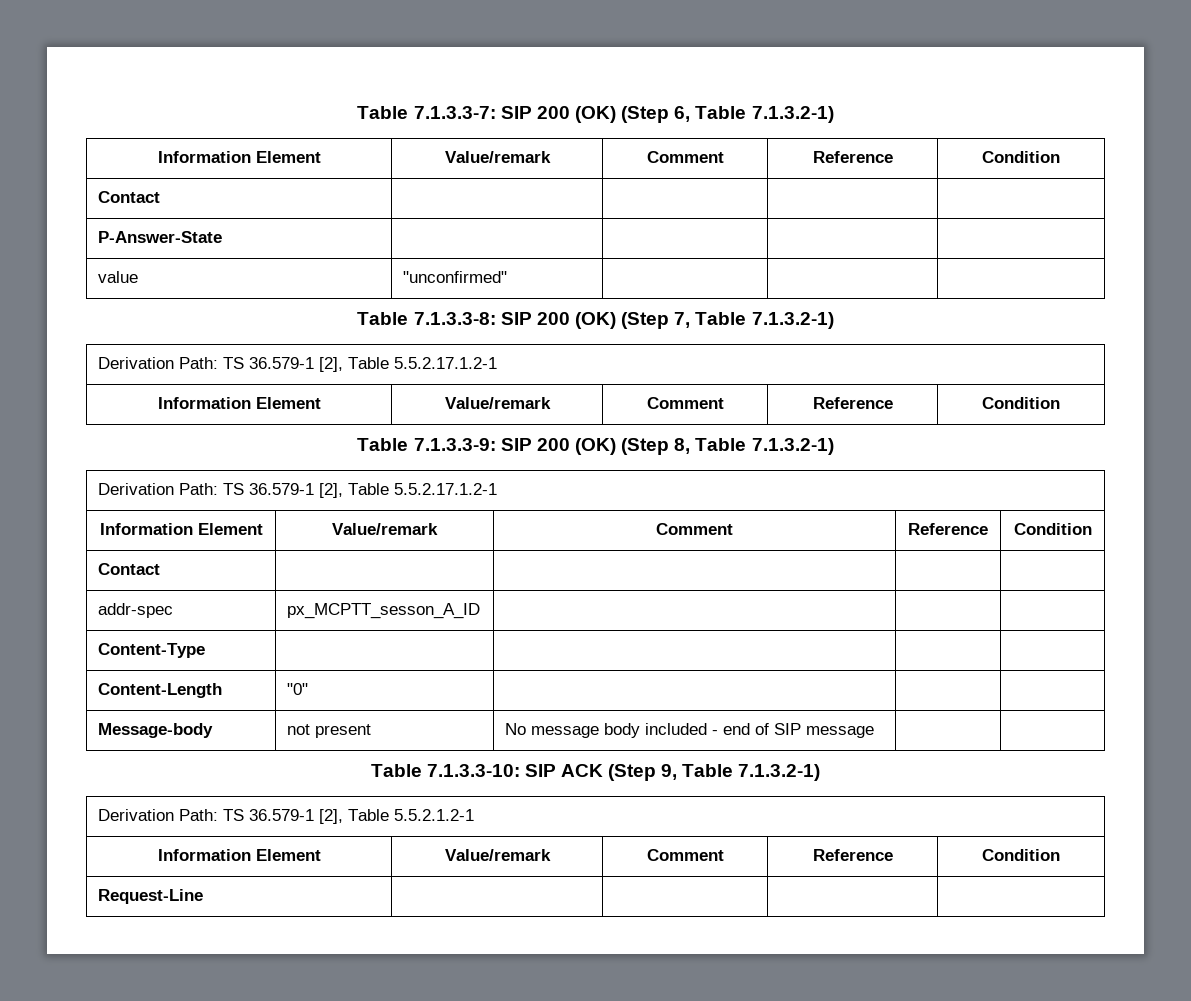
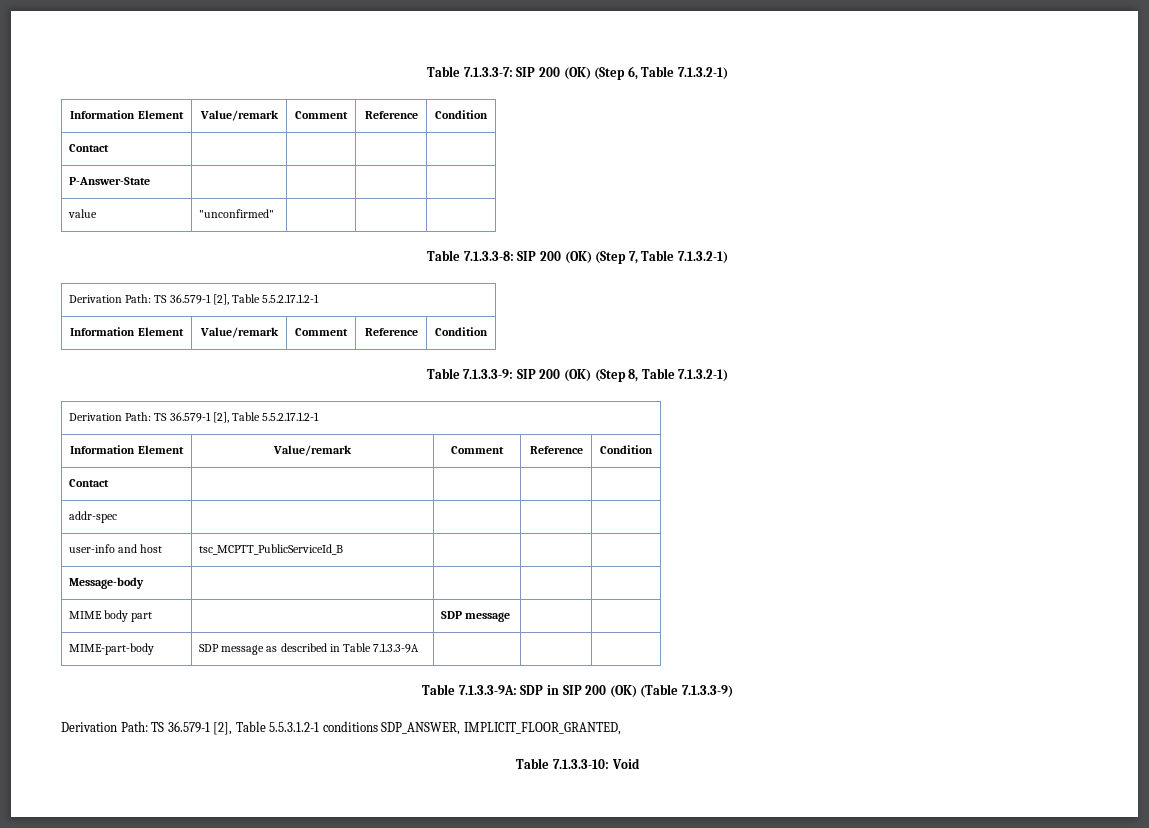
- addr-spec | px_MCPTT_sesson_A_ID | | |
- Content-Type | | | |
- Content-Length | "0" | | |
- Message-body | not present | No message body included - end of SIP message | |
- Table 7.1.3.3-10: SIP ACK (Step 9, Table 7.1.3.2-1)
- Derivation Path: TS 36.579-1 [2], Table 5.5.2.1.2-1
- Information Element | Value/remark | Comment | Reference | Condition
- Request-Line | | | |
+ addr-spec | | | |
+ user-info and host | tsc_MCPTT_PublicServiceId_B | | |
+ Message-body | | | |
+ MIME body part | | SDP message | |
+ MIME-part-body | SDP message as described in Table 7.1.3.3-9A | | |
+ Table 7.1.3.3-9A: SDP in SIP 200 (OK) (Table 7.1.3.3-9)
+ Derivation Path: TS 36.579-1 [2], Table 5.5.3.1.2-1 conditions SDP_ANSWER, IMPLICIT_FLOOR_GRANTED,
+ Table 7.1.3.3-10: Void

